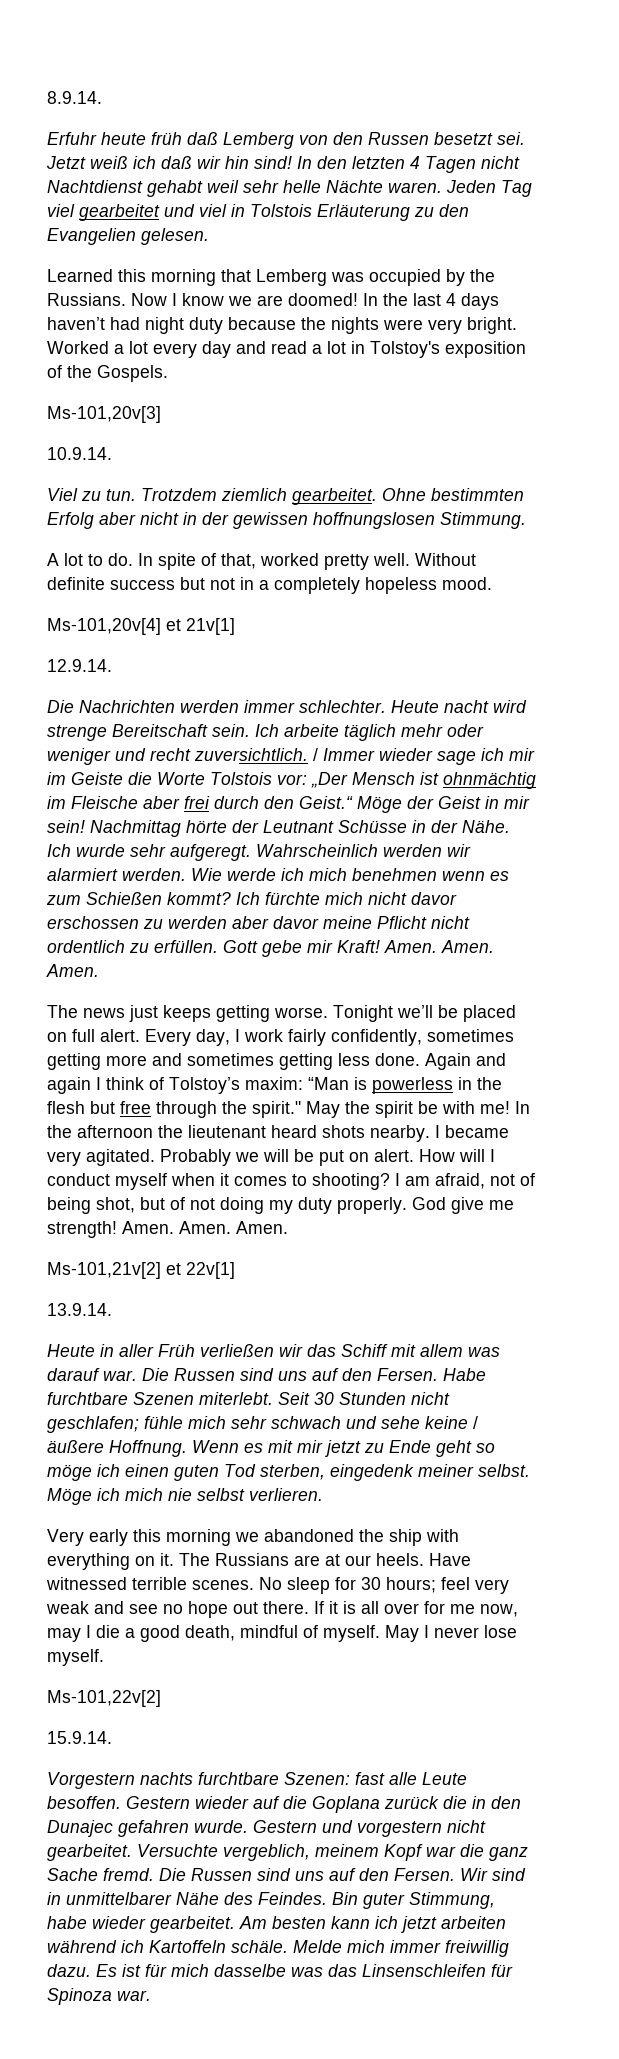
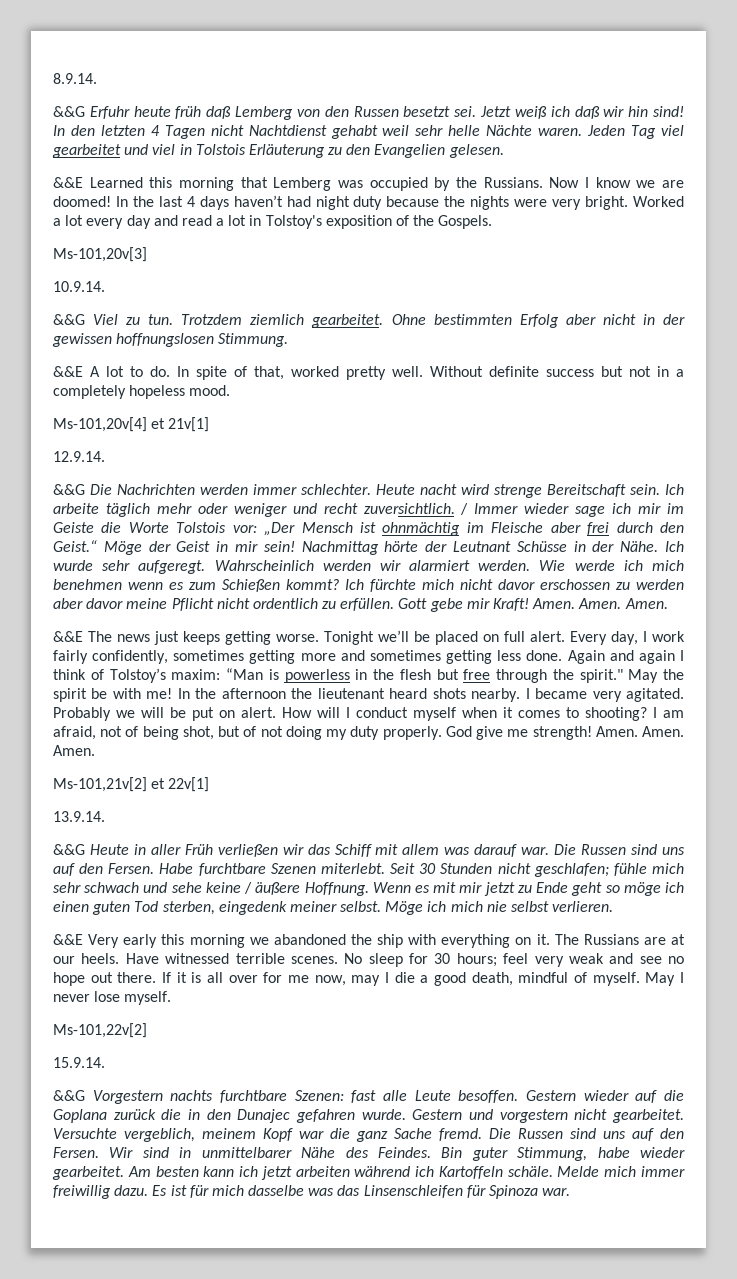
- Erfuhr heute früh daß Lemberg von den Russen besetzt sei.
+ &&G Erfuhr heute früh daß Lemberg von den Russen besetzt sei.
- Learned this morning that Lemberg was occupied by the Russians.
+ &&E Learned this morning that Lemberg was occupied by the Russians.
- Viel zu tun.
+ &&G Viel zu tun.
- A lot to do.
+ &&E A lot to do.
- Die Nachrichten werden immer schlechter.
+ &&G Die Nachrichten werden immer schlechter.
- The news just keeps getting worse.
+ &&E The news just keeps getting worse.
- Heute in aller Früh verließen wir das Schiff mit allem was darauf war.
+ &&G Heute in aller Früh verließen wir das Schiff mit allem was darauf war.
- Very early this morning we abandoned the ship with everything on it.
+ &&E Very early this morning we abandoned the ship with everything on it.
- Vorgestern nachts furchtbare Szenen: fast alle Leute besoffen.
+ &&G Vorgestern nachts furchtbare Szenen: fast alle Leute besoffen.

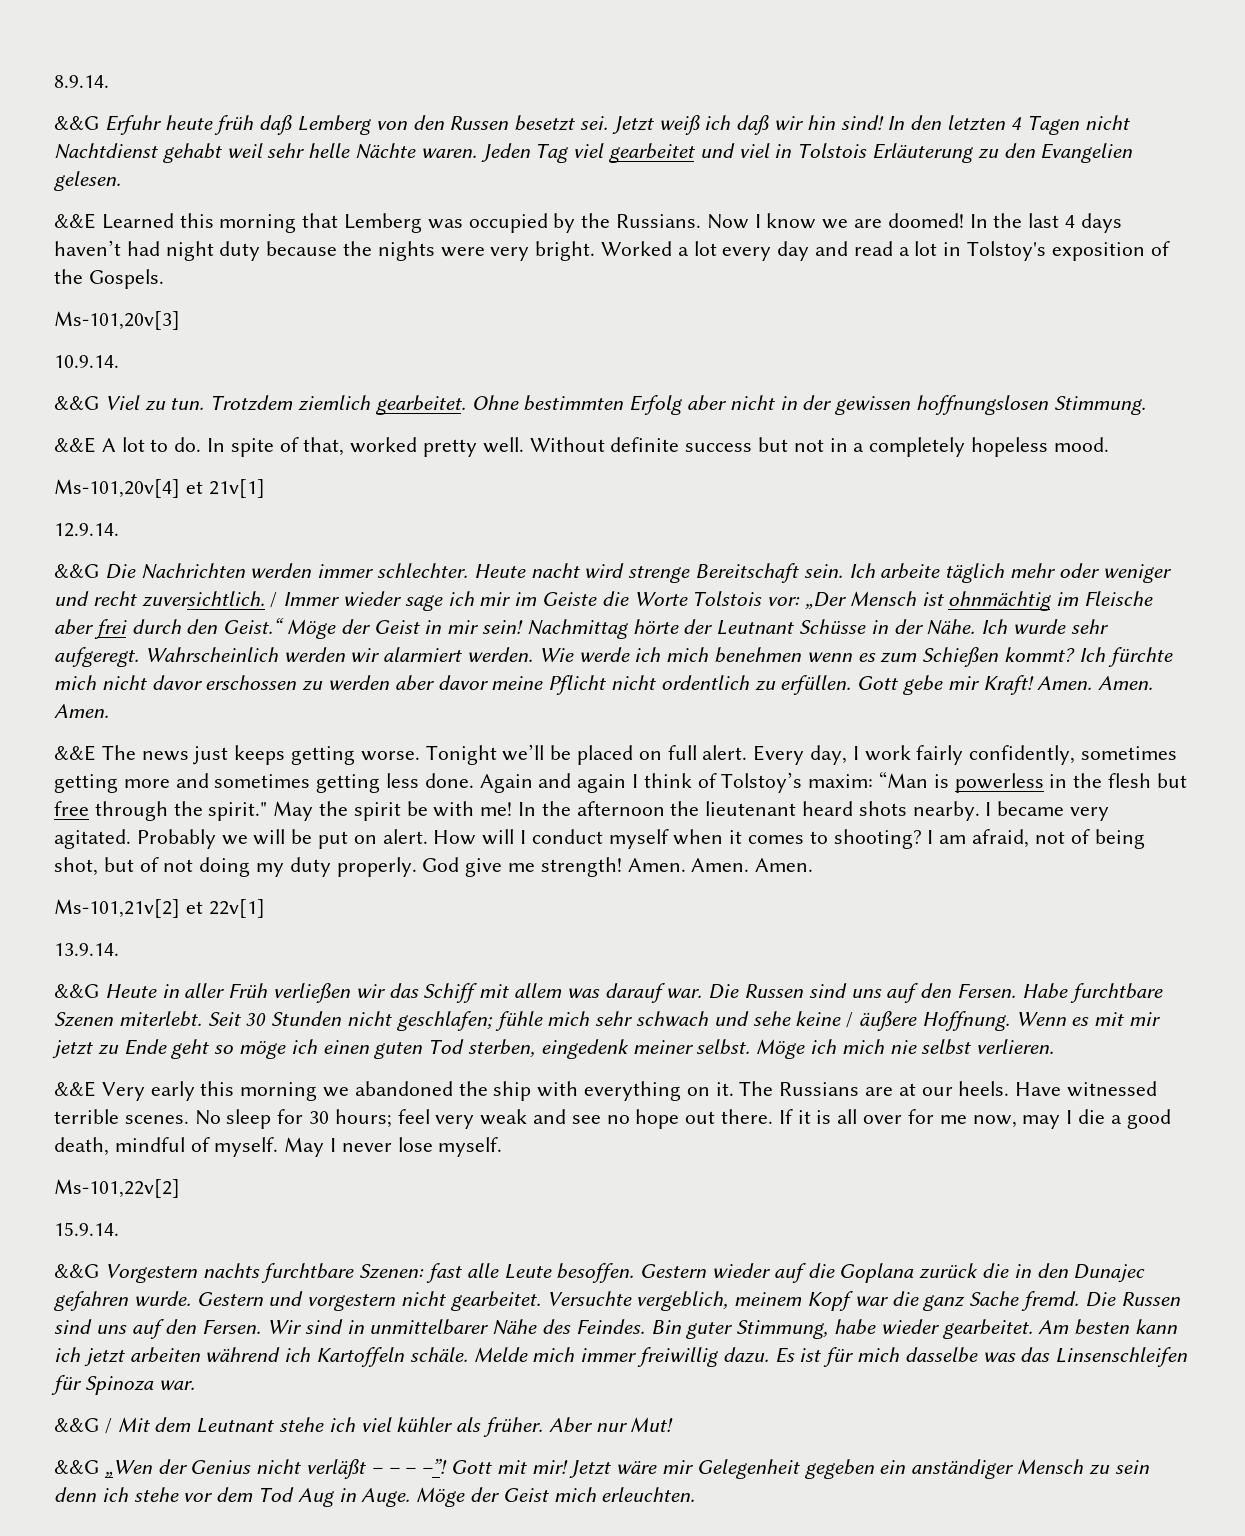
+ &&G / Mit dem Leutnant stehe ich viel kühler als früher. Aber nur Mut!
+ &&G „Wen der Genius nicht verläßt – – – –”! Gott mit mir! Jetzt wäre mir Gelegenheit gegeben ein anständiger Mensch zu sein denn ich stehe vor dem Tod Aug in Auge. Möge der Geist mich erleuchten.

